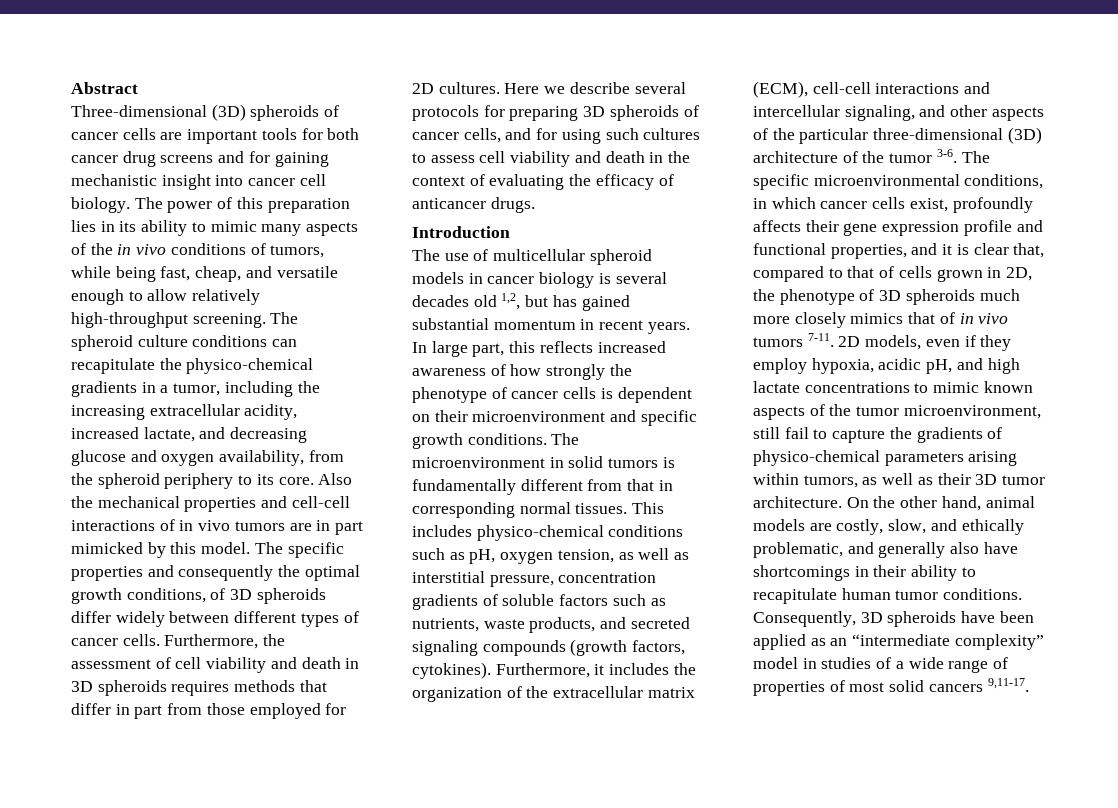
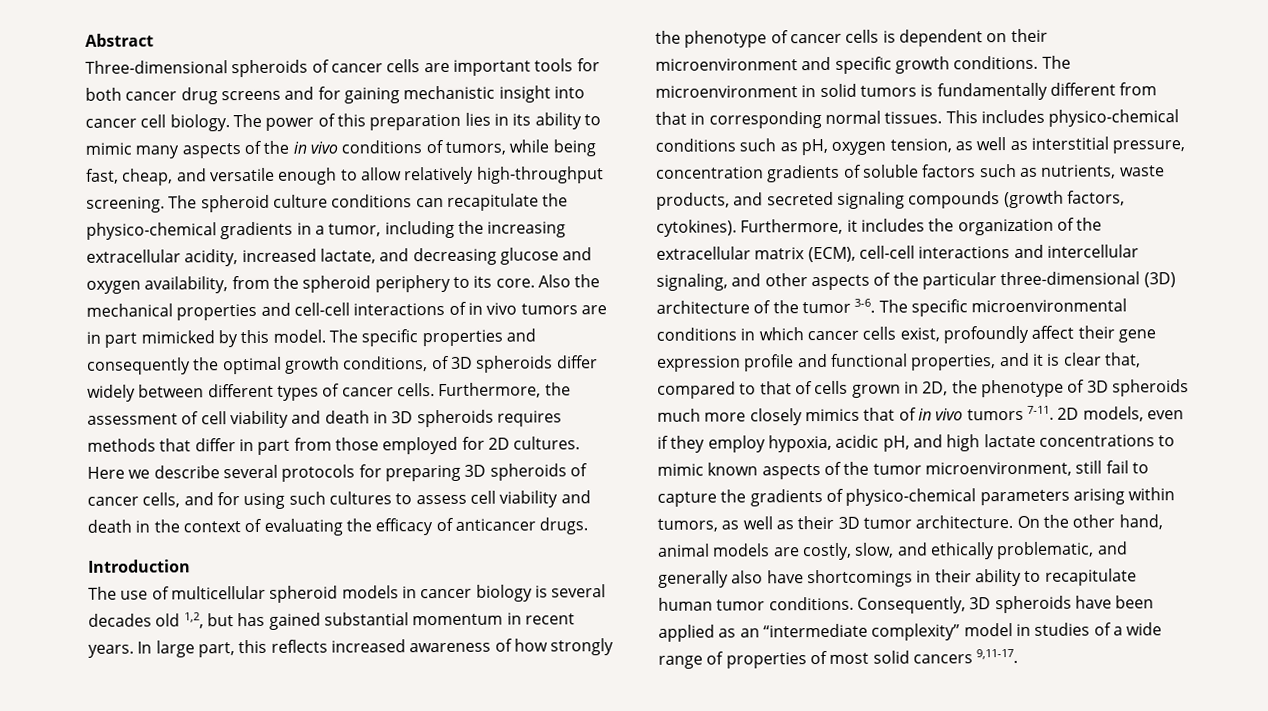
- Three-dimensional (3D) spheroids of cancer cells are important tools for both cancer drug screens and for gaining mechanistic insight into cancer cell biology.
+ Three-dimensional spheroids of cancer cells are important tools for both cancer drug screens and for gaining mechanistic insight into cancer cell biology.
- The specific microenvironmental conditions, in which cancer cells exist, profoundly affects their gene expression profile and functional properties, and it is clear that, compared to that of cells grown in 2D, the phenotype of 3D spheroids much more closely mimics that of in vivo tumors 7-11.
+ The specific microenvironmental conditions in which cancer cells exist, profoundly affect their gene expression profile and functional properties, and it is clear that, compared to that of cells grown in 2D, the phenotype of 3D spheroids much more closely mimics that of in vivo tumors 7-11.

